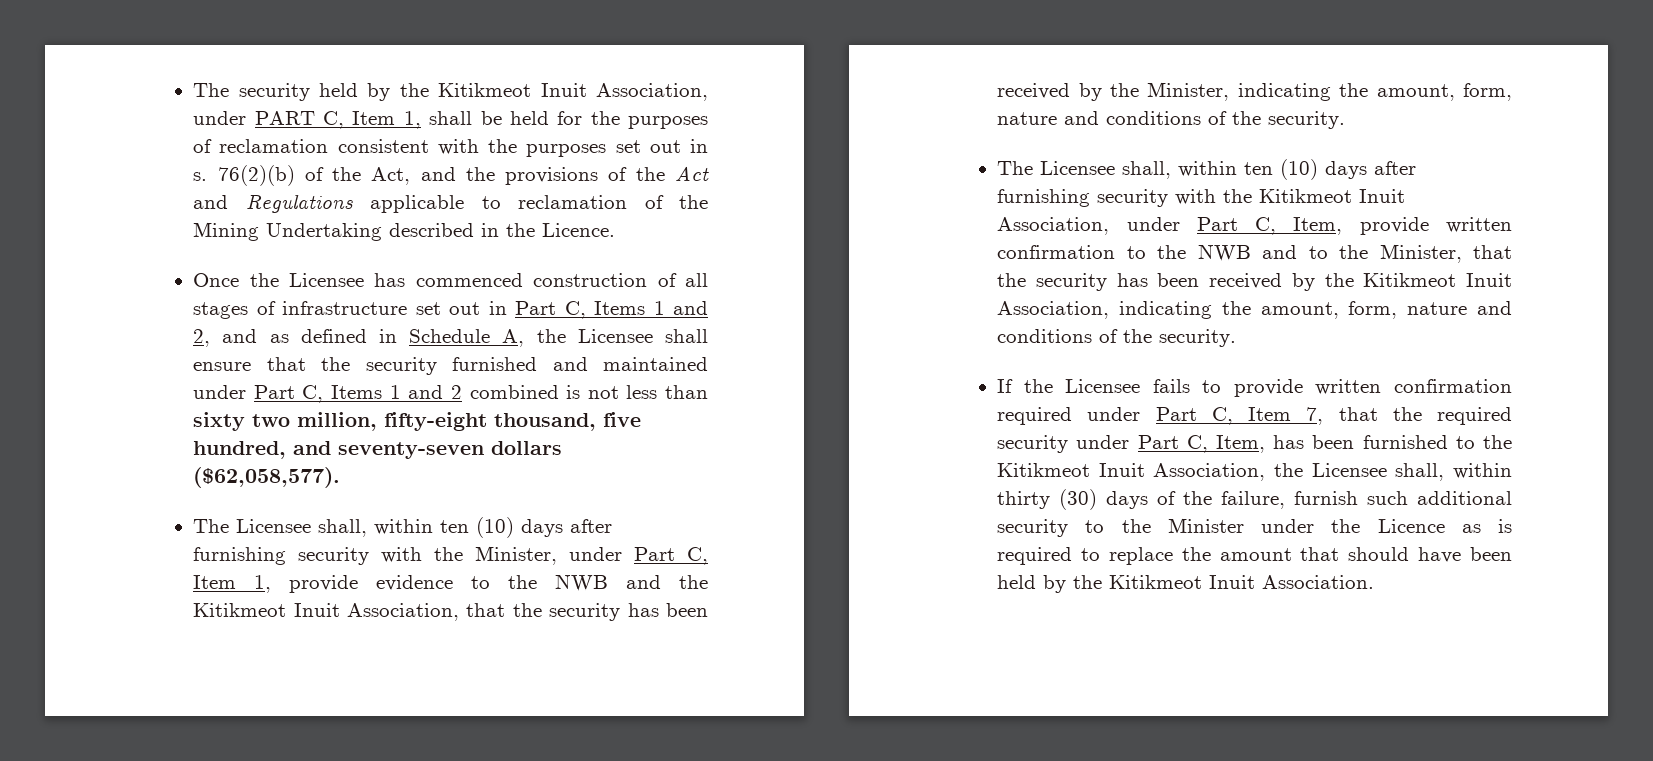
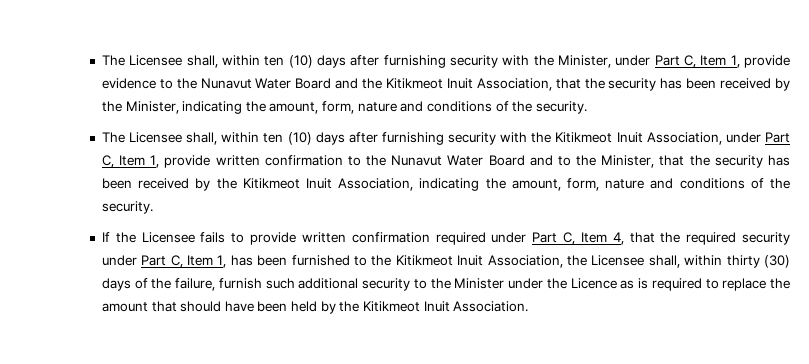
- The security held by the Kitikmeot Inuit Association, under PART C, Item 1, shall be held for the purposes of reclamation consistent with the purposes set out in s. 76(2)(b) of the Act, and the provisions of the Act and Regulations applicable to reclamation of the Mining Undertaking described in the Licence.
- Once the Licensee has commenced construction of all stages of infrastructure set out in Part C, Items 1 and 2, and as defined in Schedule A, the Licensee shall ensure that the security furnished and maintained under Part C, Items 1 and 2 combined is not less than sixty two million, fifty-eight thousand, five hundred, and seventy-seven dollars ($62,058,577).
- The Licensee shall, within ten (10) days after furnishing security with the Minister, under Part C, Item 1, provide evidence to the NWB and the Kitikmeot Inuit Association, that the security has been received by the Minister, indicating the amount, form, nature and conditions of the security.
+ The Licensee shall, within ten (10) days after furnishing security with the Minister, under Part C, Item 1, provide evidence to the Nunavut Water Board and the Kitikmeot Inuit Association, that the security has been received by the Minister, indicating the amount, form, nature and conditions of the security.
- The Licensee shall, within ten (10) days after furnishing security with the Kitikmeot Inuit Association, under Part C, Item, provide written confirmation to the NWB and to the Minister, that the security has been received by the Kitikmeot Inuit Association, indicating the amount, form, nature and conditions of the security.
+ The Licensee shall, within ten (10) days after furnishing security with the Kitikmeot Inuit Association, under Part C, Item 1, provide written confirmation to the Nunavut Water Board and to the Minister, that the security has been received by the Kitikmeot Inuit Association, indicating the amount, form, nature and conditions of the security.
- If the Licensee fails to provide written confirmation required under Part C, Item 7, that the required security under Part C, Item, has been furnished to the Kitikmeot Inuit Association, the Licensee shall, within thirty (30) days of the failure, furnish such additional security to the Minister under the Licence as is required to replace the amount that should have been held by the Kitikmeot Inuit Association.
+ If the Licensee fails to provide written confirmation required under Part C, Item 4, that the required security under Part C, Item 1, has been furnished to the Kitikmeot Inuit Association, the Licensee shall, within thirty (30) days of the failure, furnish such additional security to the Minister under the Licence as is required to replace the amount that should have been held by the Kitikmeot Inuit Association.

